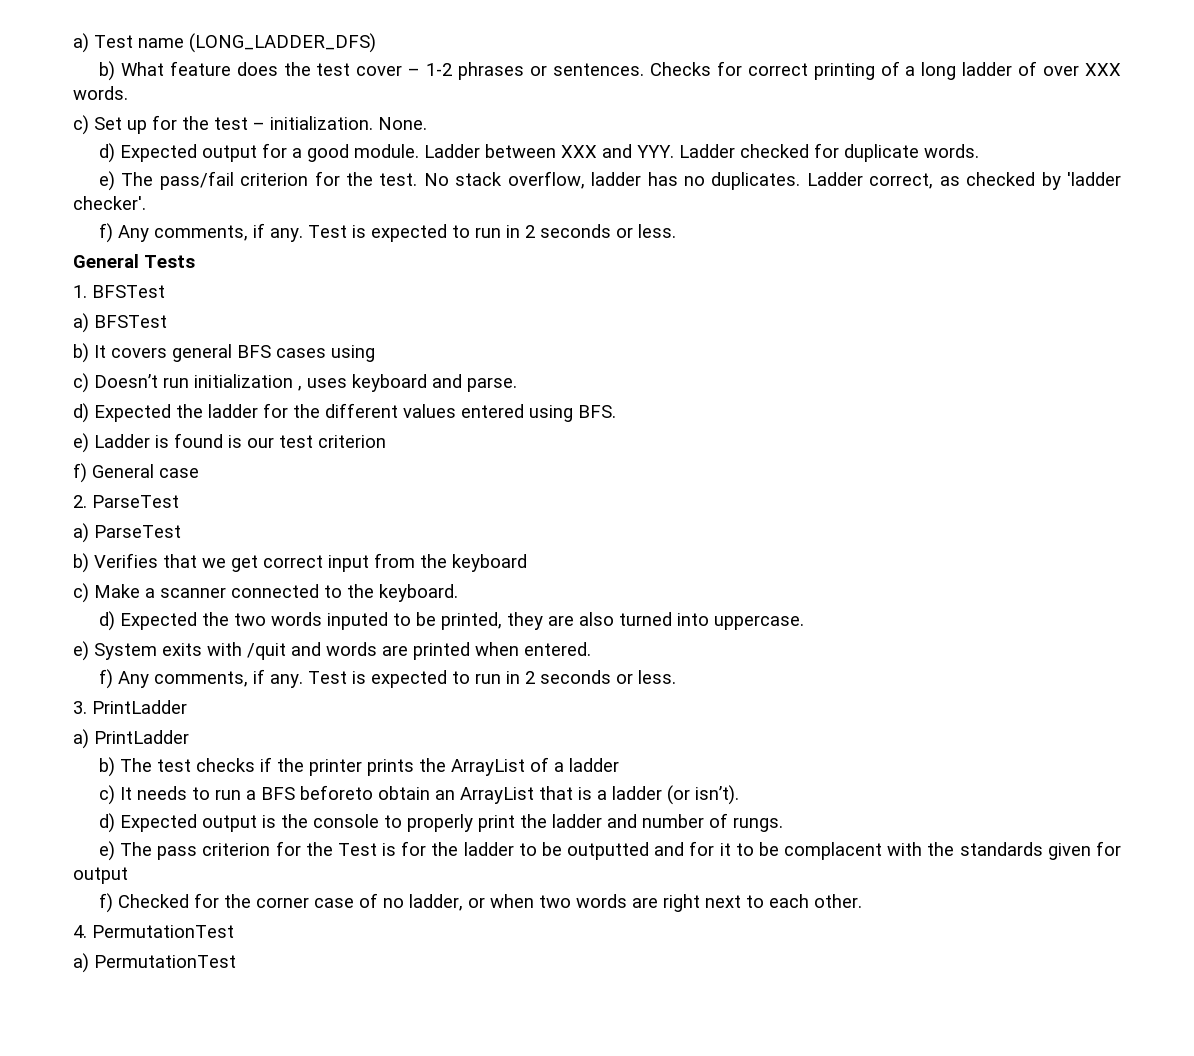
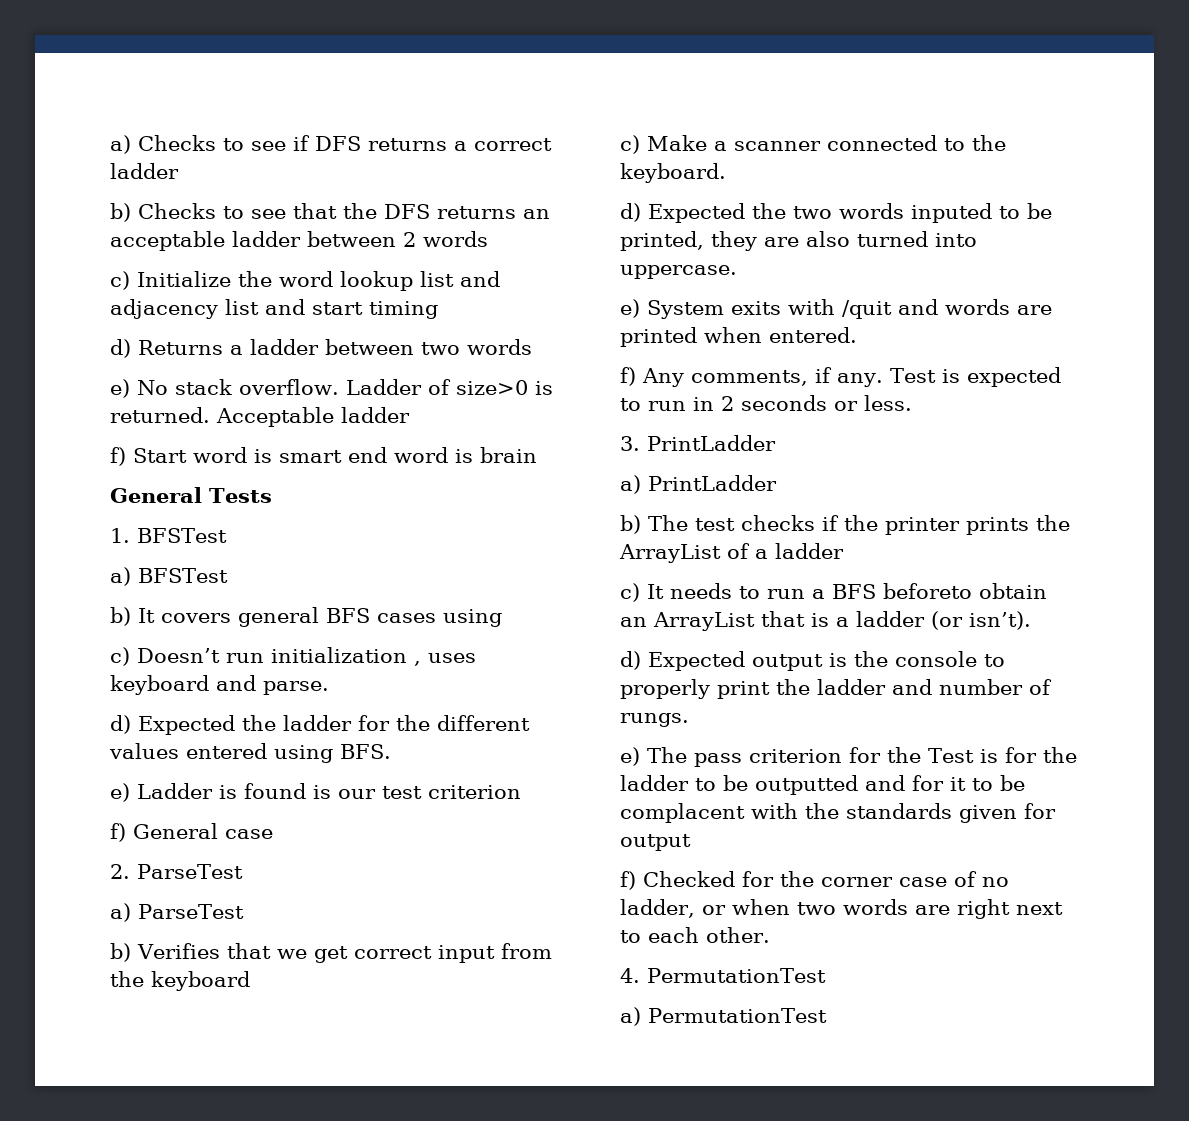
- a) Test name (LONG_LADDER_DFS)
- b) What feature does the test cover – 1-2 phrases or sentences. Checks for correct printing of a long ladder of over XXX words.
- c) Set up for the test – initialization. None.
- d) Expected output for a good module. Ladder between XXX and YYY. Ladder checked for duplicate words.
- e) The pass/fail criterion for the test. No stack overflow, ladder has no duplicates. Ladder correct, as checked by 'ladder checker'.
- f) Any comments, if any. Test is expected to run in 2 seconds or less.
+ a) Checks to see if DFS returns a correct ladder
+ b) Checks to see that the DFS returns an acceptable ladder between 2 words
+ c) Initialize the word lookup list and adjacency list and start timing
+ d) Returns a ladder between two words
+ e) No stack overflow. Ladder of size>0 is returned. Acceptable ladder
+ f) Start word is smart end word is brain

